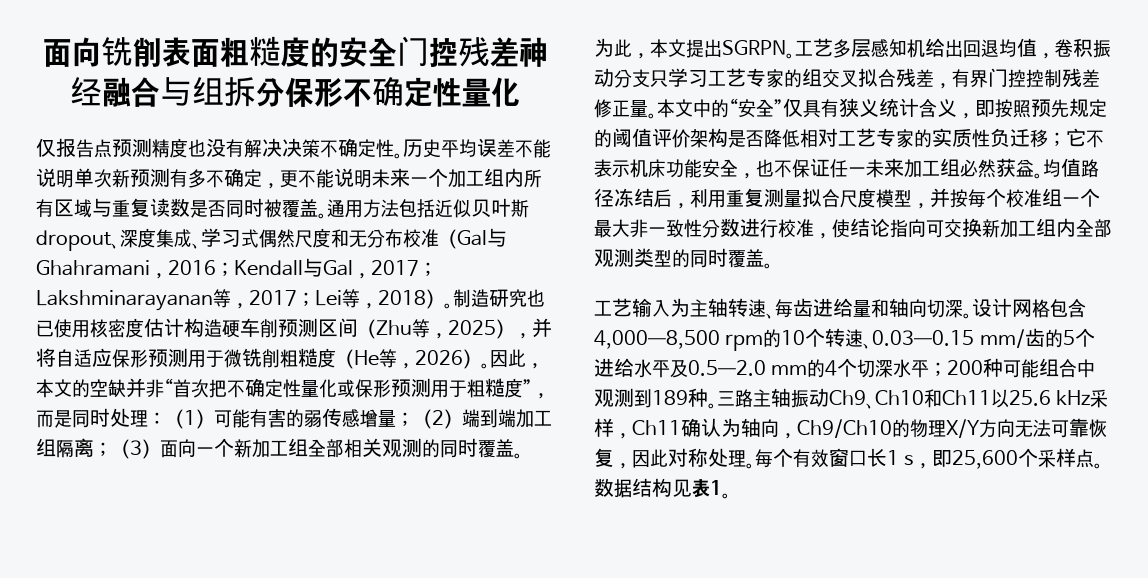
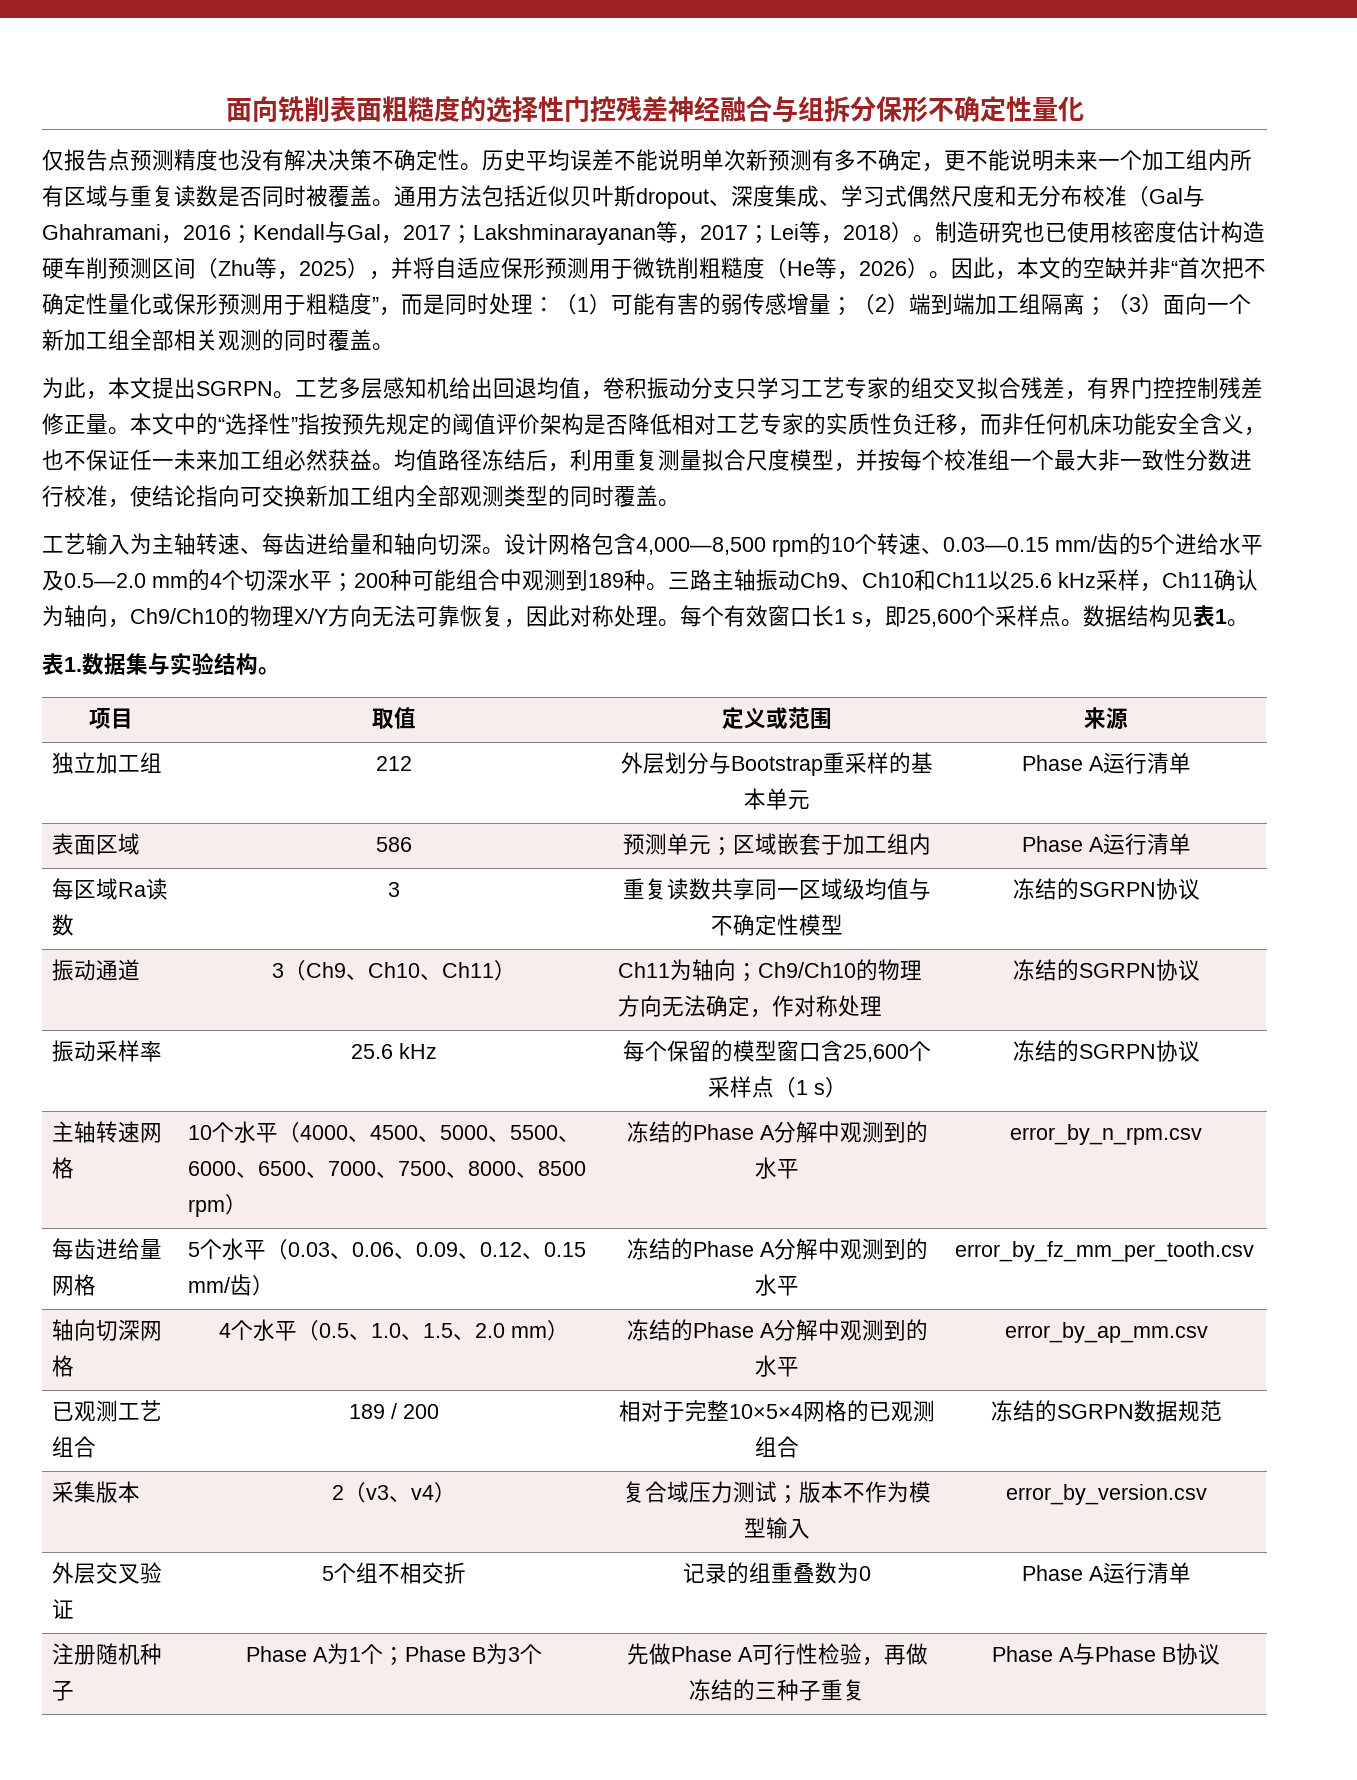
- 面向铣削表面粗糙度的安全门控残差神经融合与组拆分保形不确定性量化
+ 面向铣削表面粗糙度的选择性门控残差神经融合与组拆分保形不确定性量化
- 本文中的“安全”仅具有狭义统计含义，即按照预先规定的阈值评价架构是否降低相对工艺专家的实质性负迁移；它不表示机床功能安全，也不保证任一未来加工组必然获益。
+ 本文中的“选择性”指按预先规定的阈值评价架构是否降低相对工艺专家的实质性负迁移，而非任何机床功能安全含义，也不保证任一未来加工组必然获益。
+ 表1.数据集与实验结构。
+ 项目 | 取值 | 定义或范围 | 来源
+ 独立加工组 | 212 | 外层划分与Bootstrap重采样的基本单元 | Phase A运行清单
+ 表面区域 | 586 | 预测单元；区域嵌套于加工组内 | Phase A运行清单
+ 每区域Ra读数 | 3 | 重复读数共享同一区域级均值与不确定性模型 | 冻结的SGRPN协议
+ 振动通道 | 3（Ch9、Ch10、Ch11） | Ch11为轴向；Ch9/Ch10的物理方向无法确定，作对称处理 | 冻结的SGRPN协议
+ 振动采样率 | 25.6 kHz | 每个保留的模型窗口含25,600个采样点（1 s） | 冻结的SGRPN协议
+ 主轴转速网格 | 10个水平（4000、4500、5000、5500、6000、6500、7000、7500、8000、8500 rpm） | 冻结的Phase A分解中观测到的水平 | error_by_n_rpm.csv
+ 每齿进给量网格 | 5个水平（0.03、0.06、0.09、0.12、0.15 mm/齿） | 冻结的Phase A分解中观测到的水平 | error_by_fz_mm_per_tooth.csv
+ 轴向切深网格 | 4个水平（0.5、1.0、1.5、2.0 mm） | 冻结的Phase A分解中观测到的水平 | error_by_ap_mm.csv
+ 已观测工艺组合 | 189 / 200 | 相对于完整10×5×4网格的已观测组合 | 冻结的SGRPN数据规范
+ 采集版本 | 2（v3、v4） | 复合域压力测试；版本不作为模型输入 | error_by_version.csv
+ 外层交叉验证 | 5个组不相交折 | 记录的组重叠数为0 | Phase A运行清单
+ 注册随机种子 | Phase A为1个；Phase B为3个 | 先做Phase A可行性检验，再做冻结的三种子重复 | Phase A与Phase B协议

